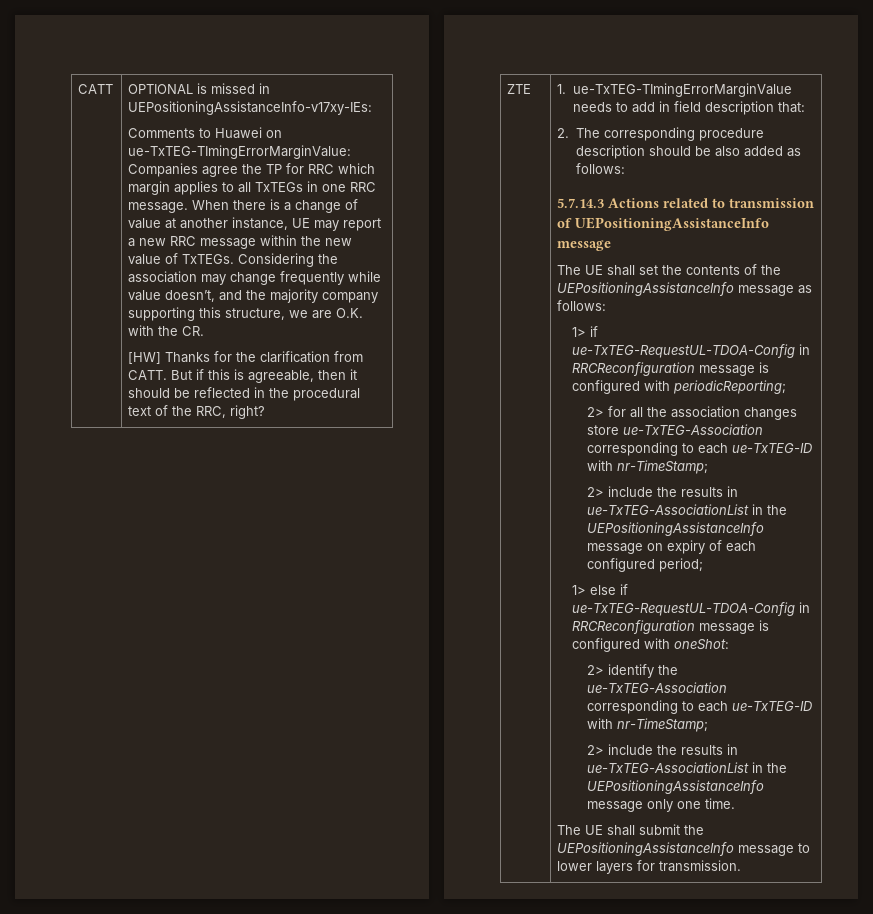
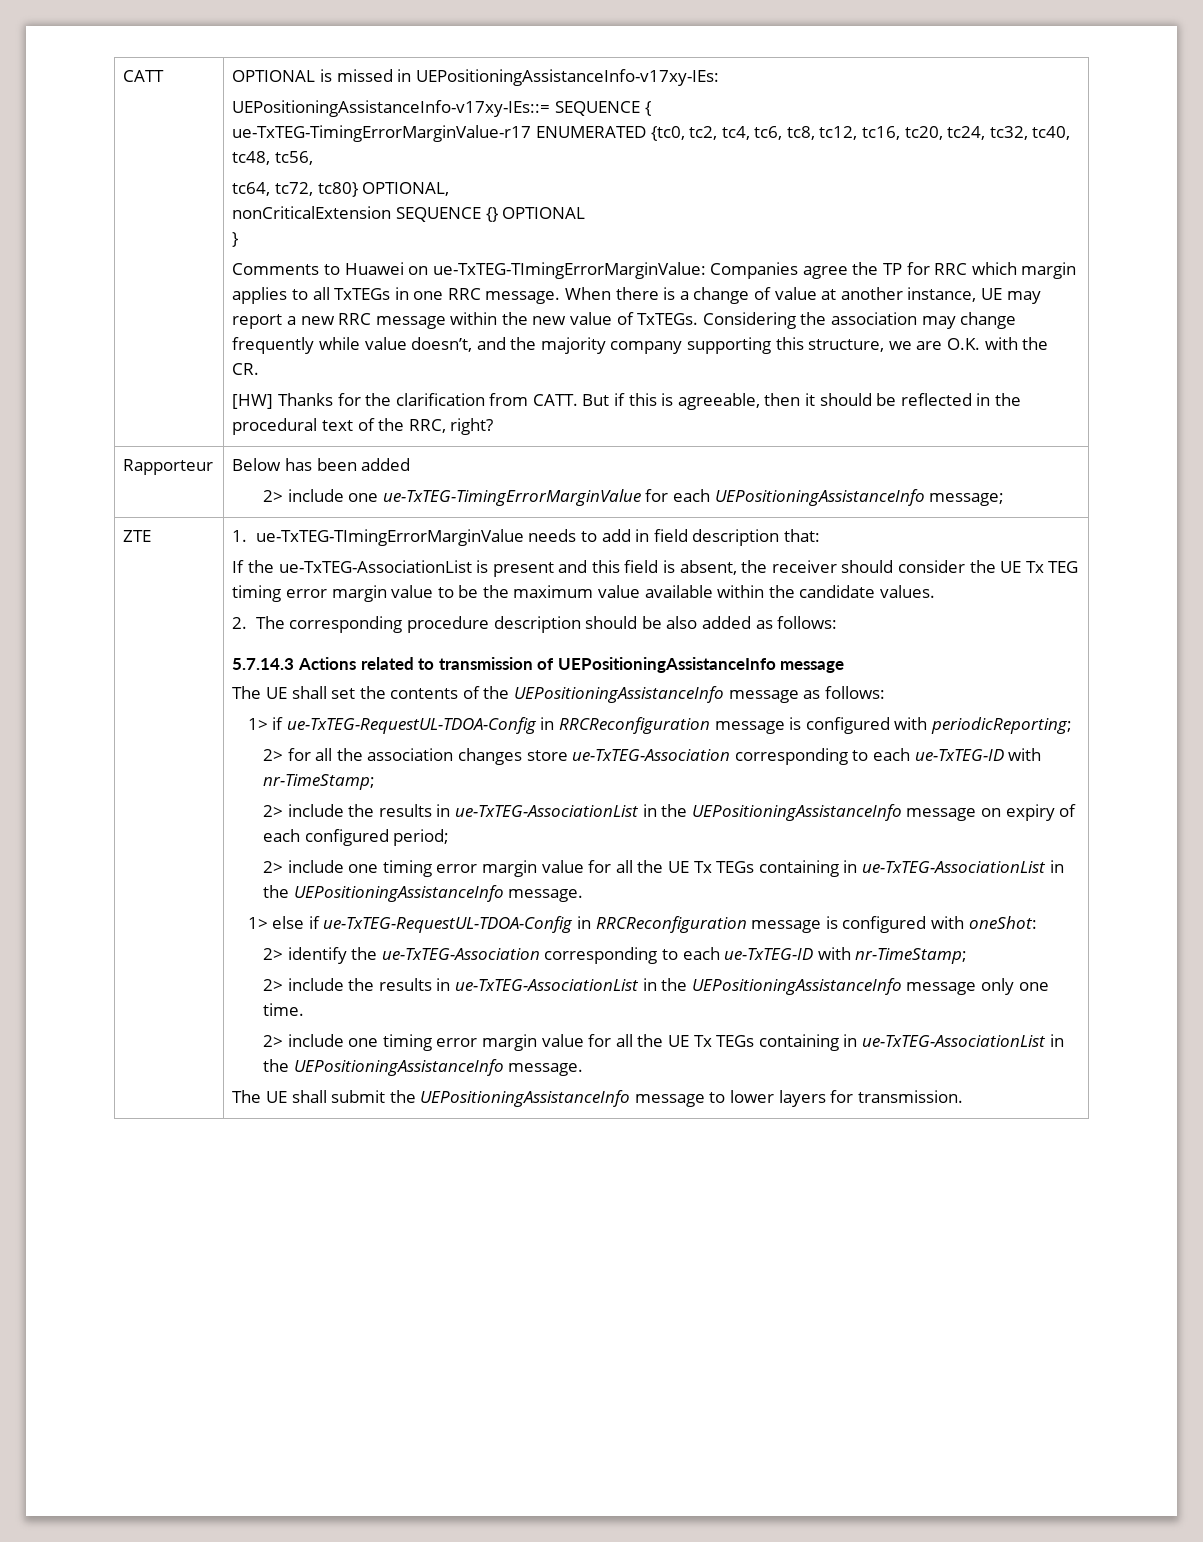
+ UEPositioningAssistanceInfo-v17xy-IEs::= SEQUENCE {
+ ue-TxTEG-TimingErrorMarginValue-r17 ENUMERATED {tc0, tc2, tc4, tc6, tc8, tc12, tc16, tc20, tc24, tc32, tc40, tc48, tc56,
+ tc64, tc72, tc80} OPTIONAL,
+ nonCriticalExtension SEQUENCE {} OPTIONAL
+ }
+ Rapporteur | Below has been added
+ 2> include one ue-TxTEG-TimingErrorMarginValue for each UEPositioningAssistanceInfo message;
+ If the ue-TxTEG-AssociationList is present and this field is absent, the receiver should consider the UE Tx TEG timing error margin value to be the maximum value available within the candidate values.
  2> include the results in ue-TxTEG-AssociationList in the UEPositioningAssistanceInfo message on expiry of each configured period;
+ 2> include one timing error margin value for all the UE Tx TEGs containing in ue-TxTEG-AssociationList in the UEPositioningAssistanceInfo message.
  2> include the results in ue-TxTEG-AssociationList in the UEPositioningAssistanceInfo message only one time.
+ 2> include one timing error margin value for all the UE Tx TEGs containing in ue-TxTEG-AssociationList in the UEPositioningAssistanceInfo message.

